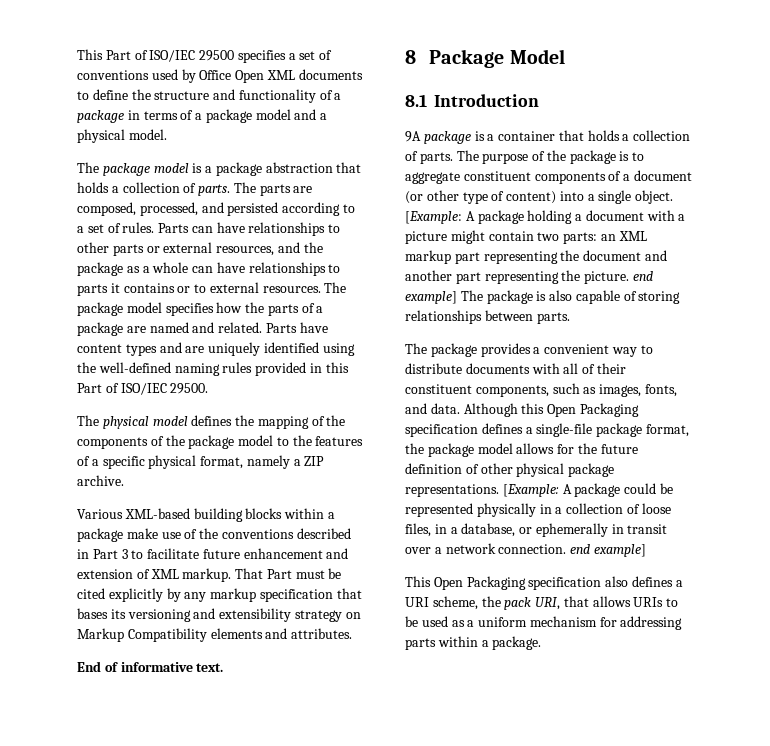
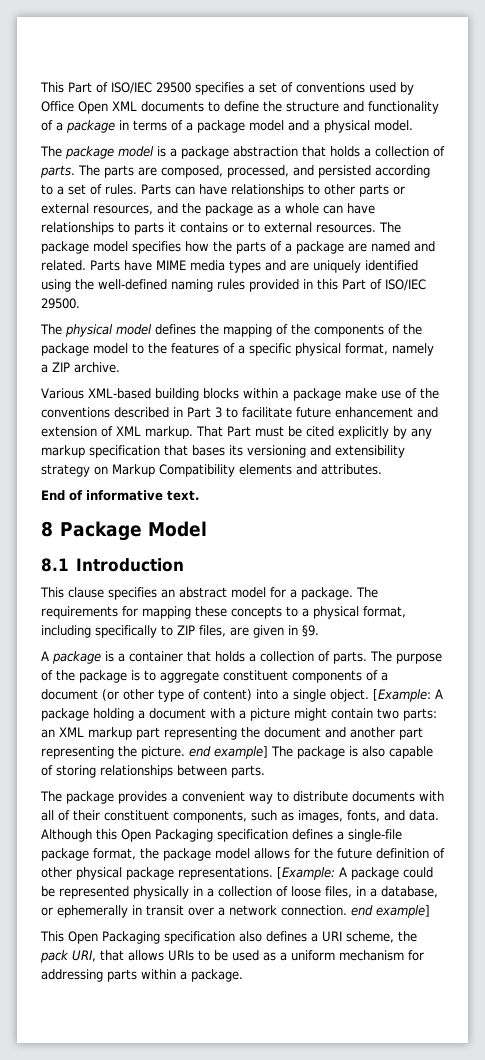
- Parts have content types and are uniquely identified using the well-defined naming rules provided in this Part of ISO/IEC 29500.
+ Parts have MIME media types and are uniquely identified using the well-defined naming rules provided in this Part of ISO/IEC 29500.
- 9A package is a container that holds a collection of parts.
+ This clause specifies an abstract model for a package. The requirements for mapping these concepts to a physical format, including specifically to ZIP files, are given in §9.
+ A package is a container that holds a collection of parts.

